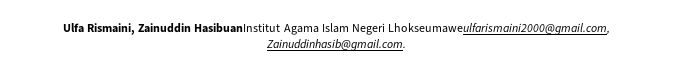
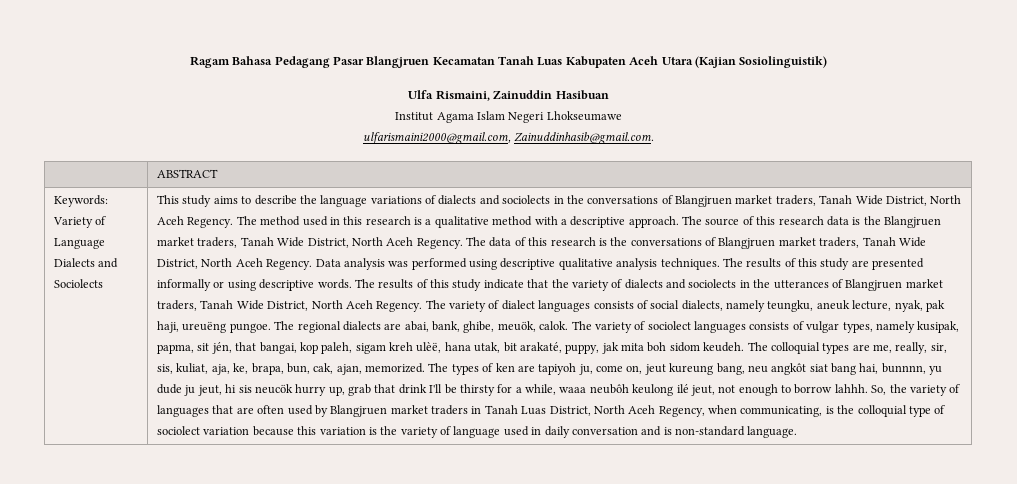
+ Ragam Bahasa Pedagang Pasar Blangjruen Kecamatan Tanah Luas Kabupaten Aceh Utara (Kajian Sosiolinguistik)
- Ulfa Rismaini, Zainuddin HasibuanInstitut Agama Islam Negeri Lhokseumaweulfarismaini2000@gmail.com, Zainuddinhasib@gmail.com.
+ Ulfa Rismaini, Zainuddin Hasibuan
+ Institut Agama Islam Negeri Lhokseumawe
+ ulfarismaini2000@gmail.com, Zainuddinhasib@gmail.com.
+ | ABSTRACT
+ Keywords: Variety of Language Dialects and Sociolects | This study aims to describe the language variations of dialects and sociolects in the conversations of Blangjruen market traders, Tanah Wide District, North Aceh Regency. The method used in this research is a qualitative method with a descriptive approach. The source of this research data is the Blangjruen market traders, Tanah Wide District, North Aceh Regency. The data of this research is the conversations of Blangjruen market traders, Tanah Wide District, North Aceh Regency. Data analysis was performed using descriptive qualitative analysis techniques. The results of this study are presented informally or using descriptive words. The results of this study indicate that the variety of dialects and sociolects in the utterances of Blangjruen market traders, Tanah Wide District, North Aceh Regency. The variety of dialect languages consists of social dialects, namely teungku, aneuk lecture, nyak, pak haji, ureuëng pungoe. The regional dialects are abai, bank, ghibe, meuök, calok. The variety of sociolect languages consists of vulgar types, namely kusipak, papma, sit jén, that bangai, kop paleh, sigam kreh ulèë, hana utak, bit arakaté, puppy, jak mita boh sidom keudeh. The colloquial types are me, really, sir, sis, kuliat, aja, ke, brapa, bun, cak, ajan, memorized. The types of ken are tapiyoh ju, come on, jeut kureung bang, neu angkôt siat bang hai, bunnnn, yu dude ju jeut, hi sis neucök hurry up, grab that drink I'll be thirsty for a while, waaa neubôh keulong ilé jeut, not enough to borrow lahhh. So, the variety of languages that are often used by Blangjruen market traders in Tanah Luas District, North Aceh Regency, when communicating, is the colloquial type of sociolect variation because this variation is the variety of language used in daily conversation and is non-standard language.

